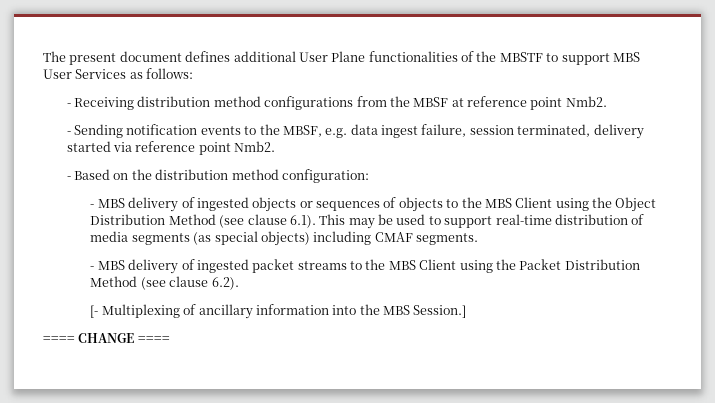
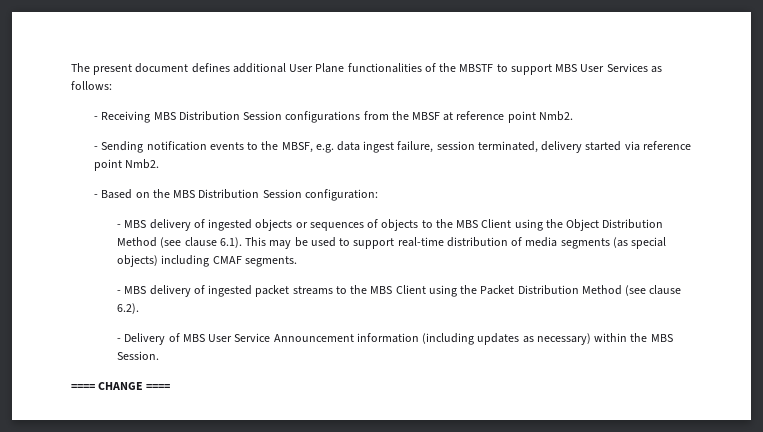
- - Receiving distribution method configurations from the MBSF at reference point Nmb2.
+ - Receiving MBS Distribution Session configurations from the MBSF at reference point Nmb2.
- - Based on the distribution method configuration:
+ - Based on the MBS Distribution Session configuration:
- [- Multiplexing of ancillary information into the MBS Session.]
+ - Delivery of MBS User Service Announcement information (including updates as necessary) within the MBS Session.

